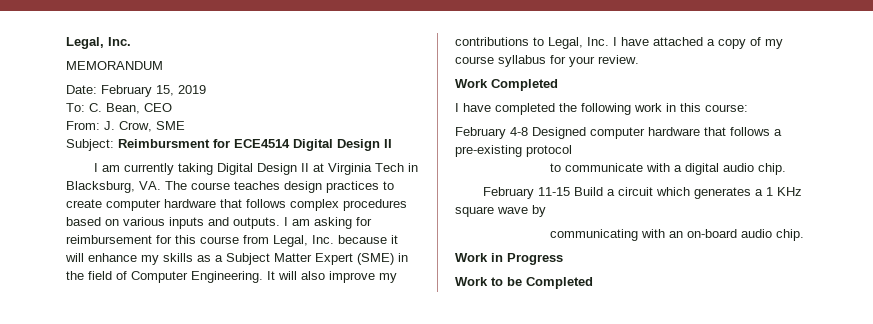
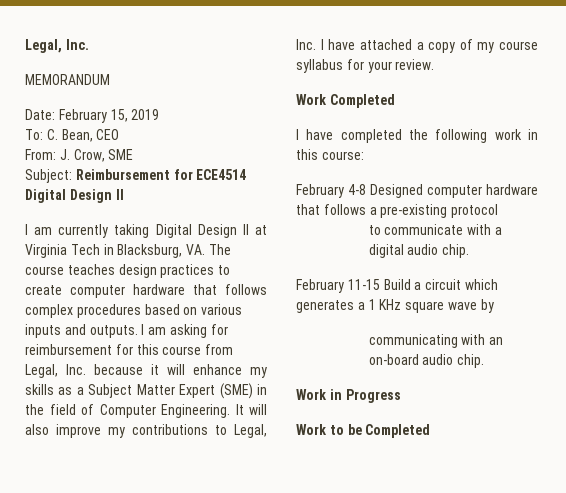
- Subject: Reimbursment for ECE4514 Digital Design II
+ Subject: Reimbursement for ECE4514 Digital Design II

